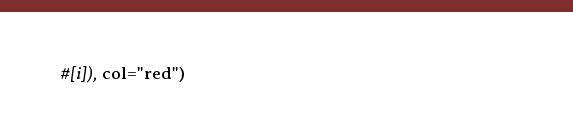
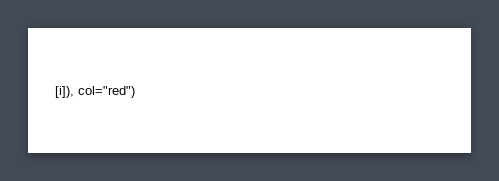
- #[i]), col="red")
+ [i]), col="red")

